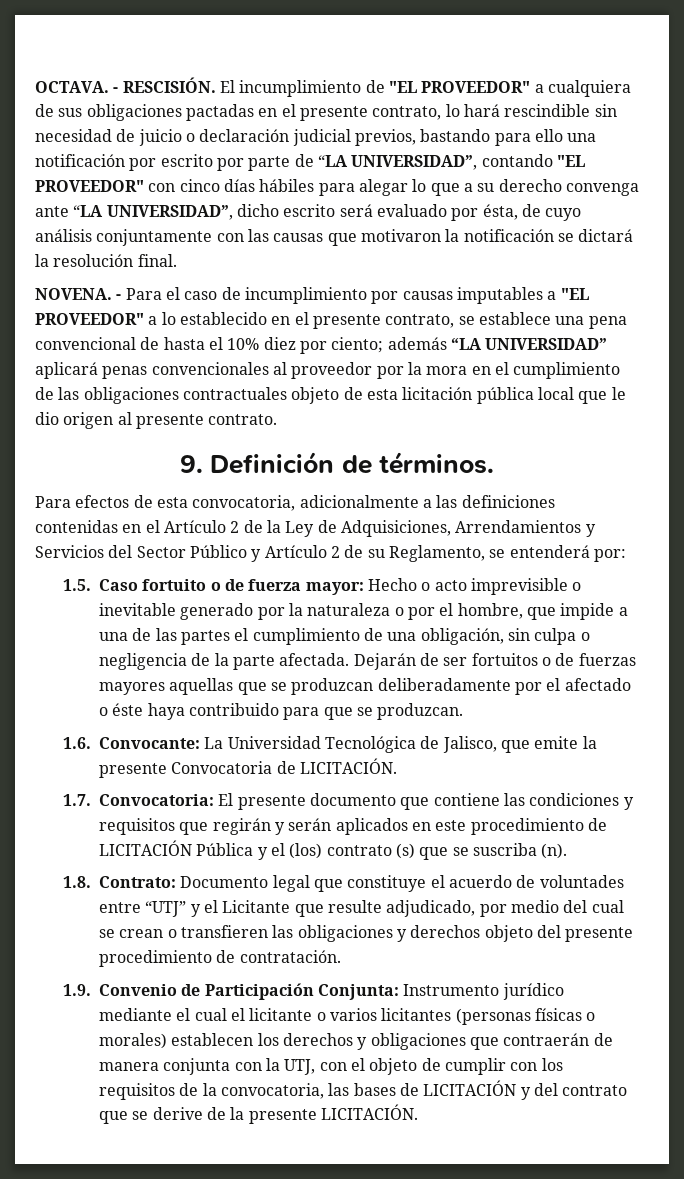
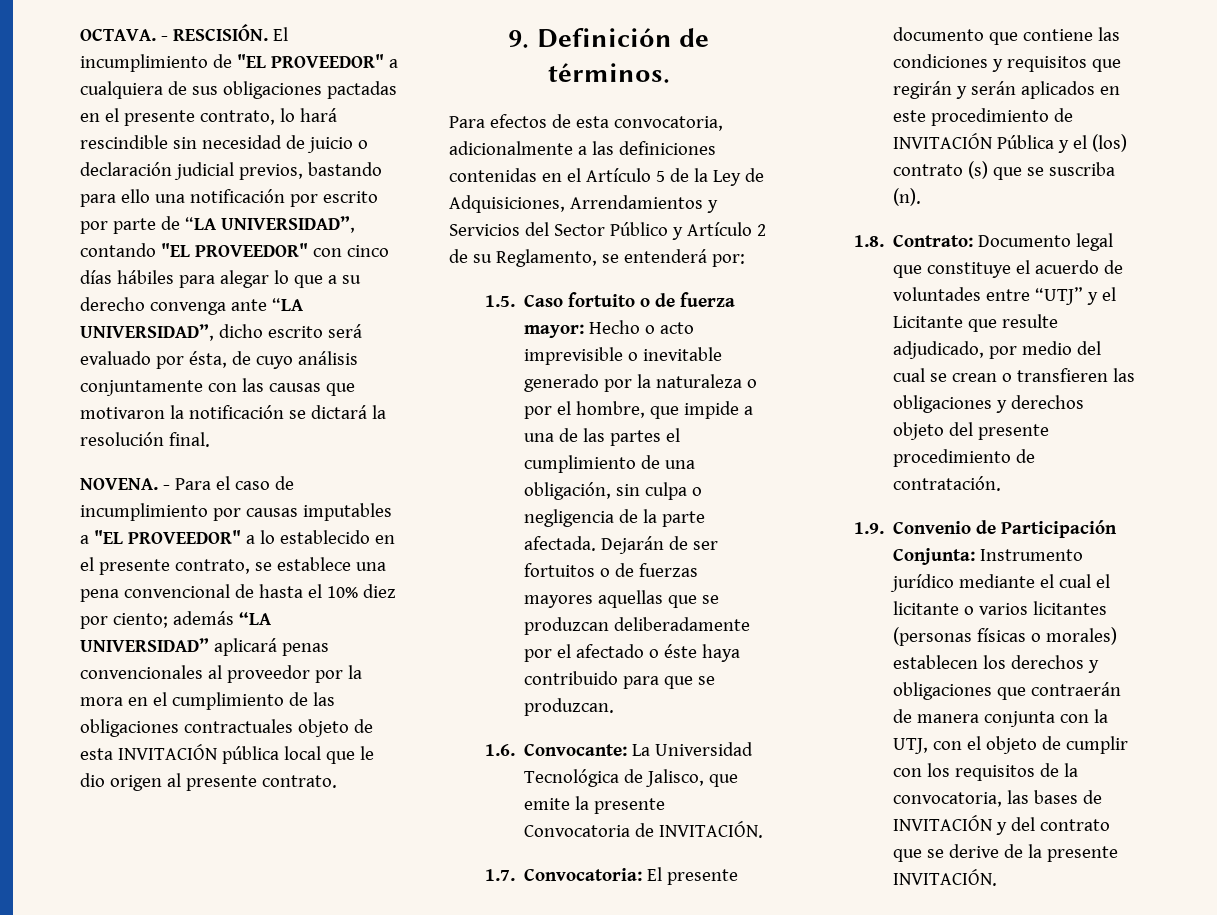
- además “LA UNIVERSIDAD” aplicará penas convencionales al proveedor por la mora en el cumplimiento de las obligaciones contractuales objeto de esta licitación pública local que le dio origen al presente contrato.
+ además “LA UNIVERSIDAD” aplicará penas convencionales al proveedor por la mora en el cumplimiento de las obligaciones contractuales objeto de esta INVITACIÓN pública local que le dio origen al presente contrato.
- Para efectos de esta convocatoria, adicionalmente a las definiciones contenidas en el Artículo 2 de la Ley de Adquisiciones, Arrendamientos y Servicios del Sector Público y Artículo 2 de su Reglamento, se entenderá por:
+ Para efectos de esta convocatoria, adicionalmente a las definiciones contenidas en el Artículo 5 de la Ley de Adquisiciones, Arrendamientos y Servicios del Sector Público y Artículo 2 de su Reglamento, se entenderá por:
- 1.6. Convocante: La Universidad Tecnológica de Jalisco, que emite la presente Convocatoria de LICITACIÓN.
+ 1.6. Convocante: La Universidad Tecnológica de Jalisco, que emite la presente Convocatoria de INVITACIÓN.
- 1.7. Convocatoria: El presente documento que contiene las condiciones y requisitos que regirán y serán aplicados en este procedimiento de LICITACIÓN Pública y el (los) contrato (s) que se suscriba (n).
+ 1.7. Convocatoria: El presente documento que contiene las condiciones y requisitos que regirán y serán aplicados en este procedimiento de INVITACIÓN Pública y el (los) contrato (s) que se suscriba (n).
- 1.9. Convenio de Participación Conjunta: Instrumento jurídico mediante el cual el licitante o varios licitantes (personas físicas o morales) establecen los derechos y obligaciones que contraerán de manera conjunta con la UTJ, con el objeto de cumplir con los requisitos de la convocatoria, las bases de LICITACIÓN y del contrato que se derive de la presente LICITACIÓN.
+ 1.9. Convenio de Participación Conjunta: Instrumento jurídico mediante el cual el licitante o varios licitantes (personas físicas o morales) establecen los derechos y obligaciones que contraerán de manera conjunta con la UTJ, con el objeto de cumplir con los requisitos de la convocatoria, las bases de INVITACIÓN y del contrato que se derive de la presente INVITACIÓN.

